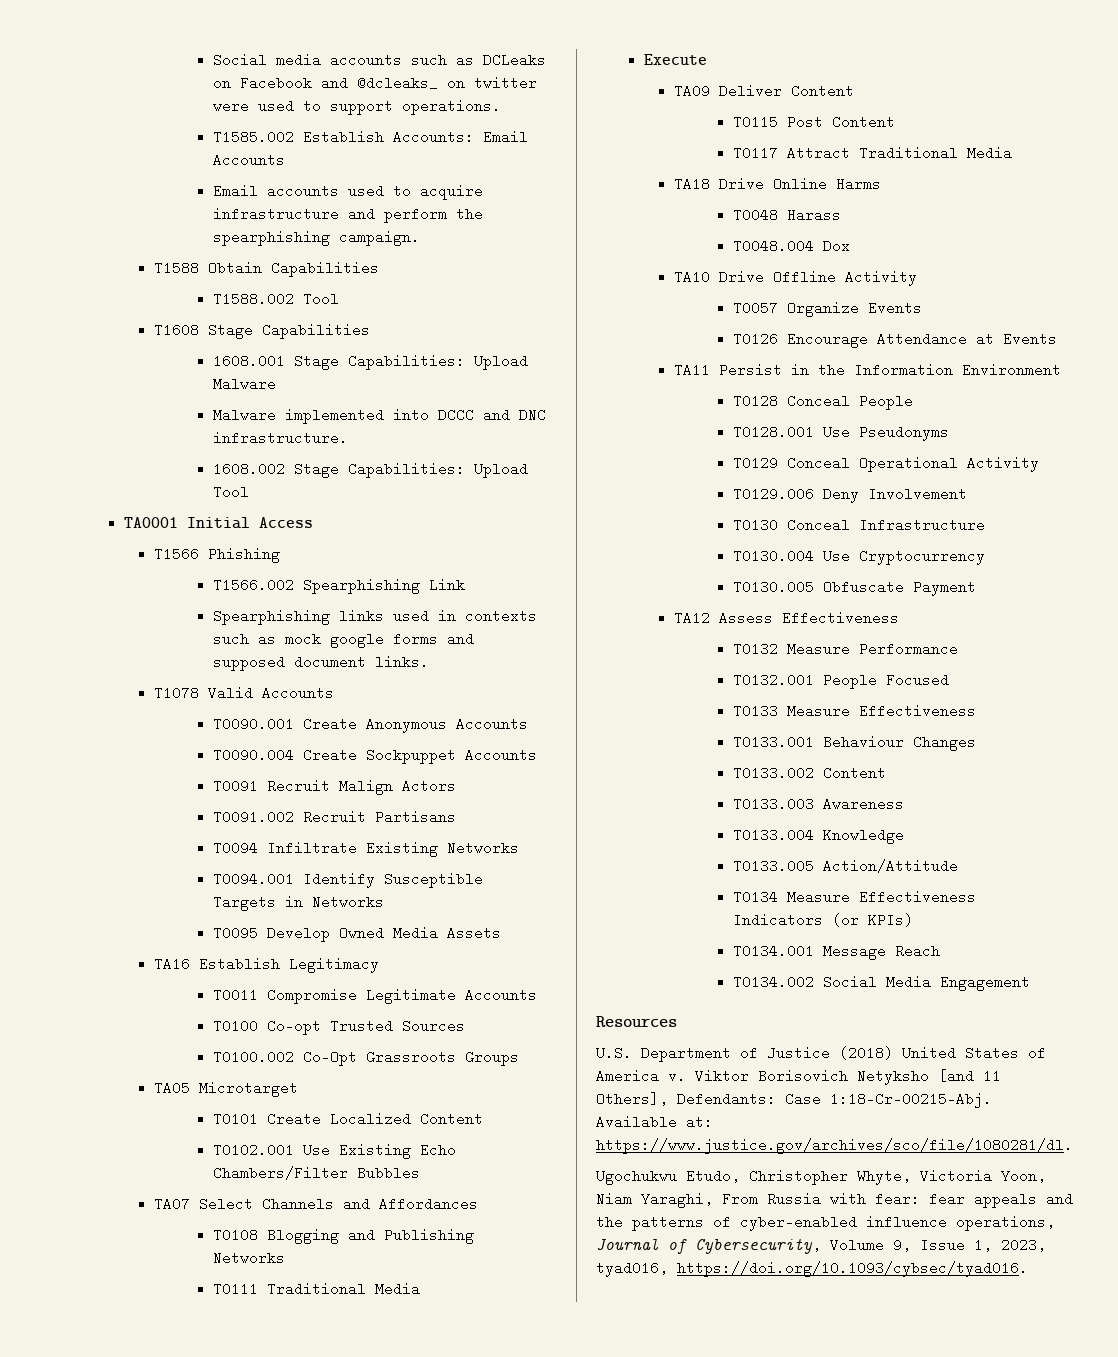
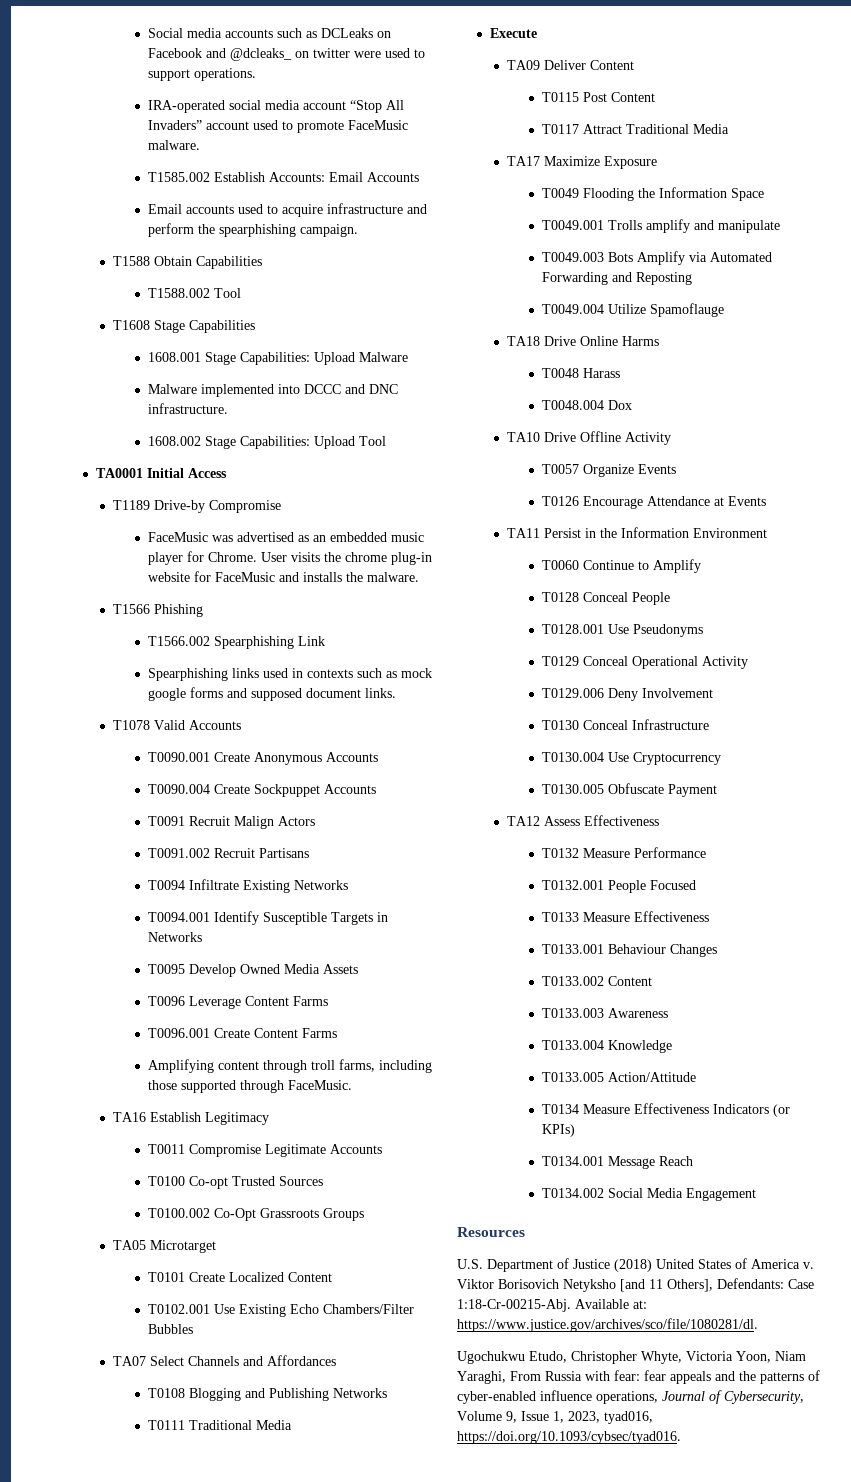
+ IRA-operated social media account “Stop All Invaders” account used to promote FaceMusic malware.
+ T1189 Drive-by Compromise
+ FaceMusic was advertised as an embedded music player for Chrome. User visits the chrome plug-in website for FaceMusic and installs the malware.
+ T0096 Leverage Content Farms
+ T0096.001 Create Content Farms
+ Amplifying content through troll farms, including those supported through FaceMusic.
+ TA17 Maximize Exposure
+ T0049 Flooding the Information Space
+ T0049.001 Trolls amplify and manipulate
+ T0049.003 Bots Amplify via Automated Forwarding and Reposting
+ T0049.004 Utilize Spamoflauge
+ T0060 Continue to Amplify

